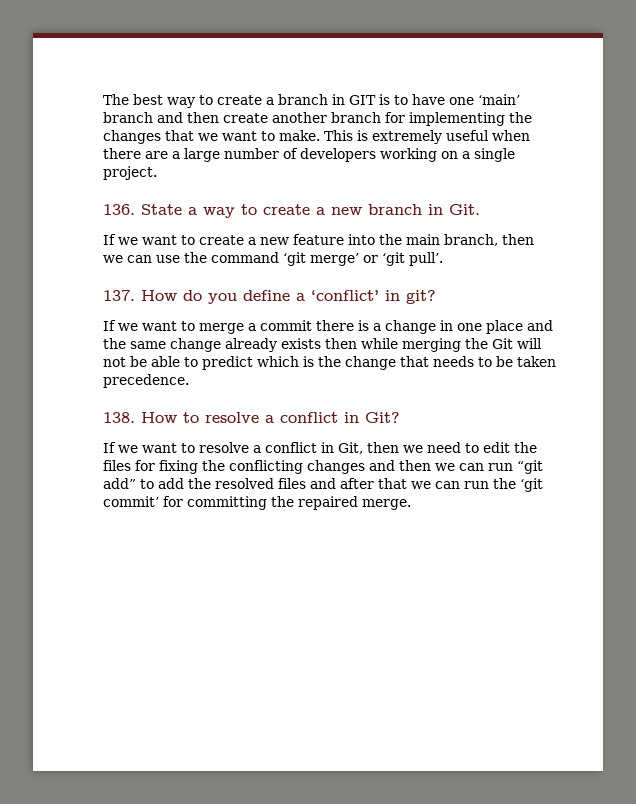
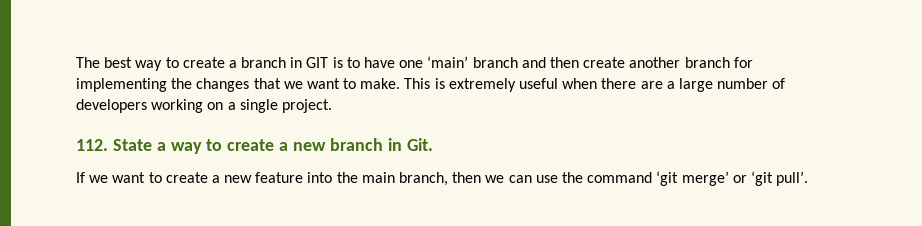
- 136. State a way to create a new branch in Git.
+ 112. State a way to create a new branch in Git.
- 137. How do you define a ‘conflict’ in git?
- If we want to merge a commit there is a change in one place and the same change already exists then while merging the Git will not be able to predict which is the change that needs to be taken precedence.
- 138. How to resolve a conflict in Git?
- If we want to resolve a conflict in Git, then we need to edit the files for fixing the conflicting changes and then we can run “git add” to add the resolved files and after that we can run the ‘git commit’ for committing the repaired merge.

